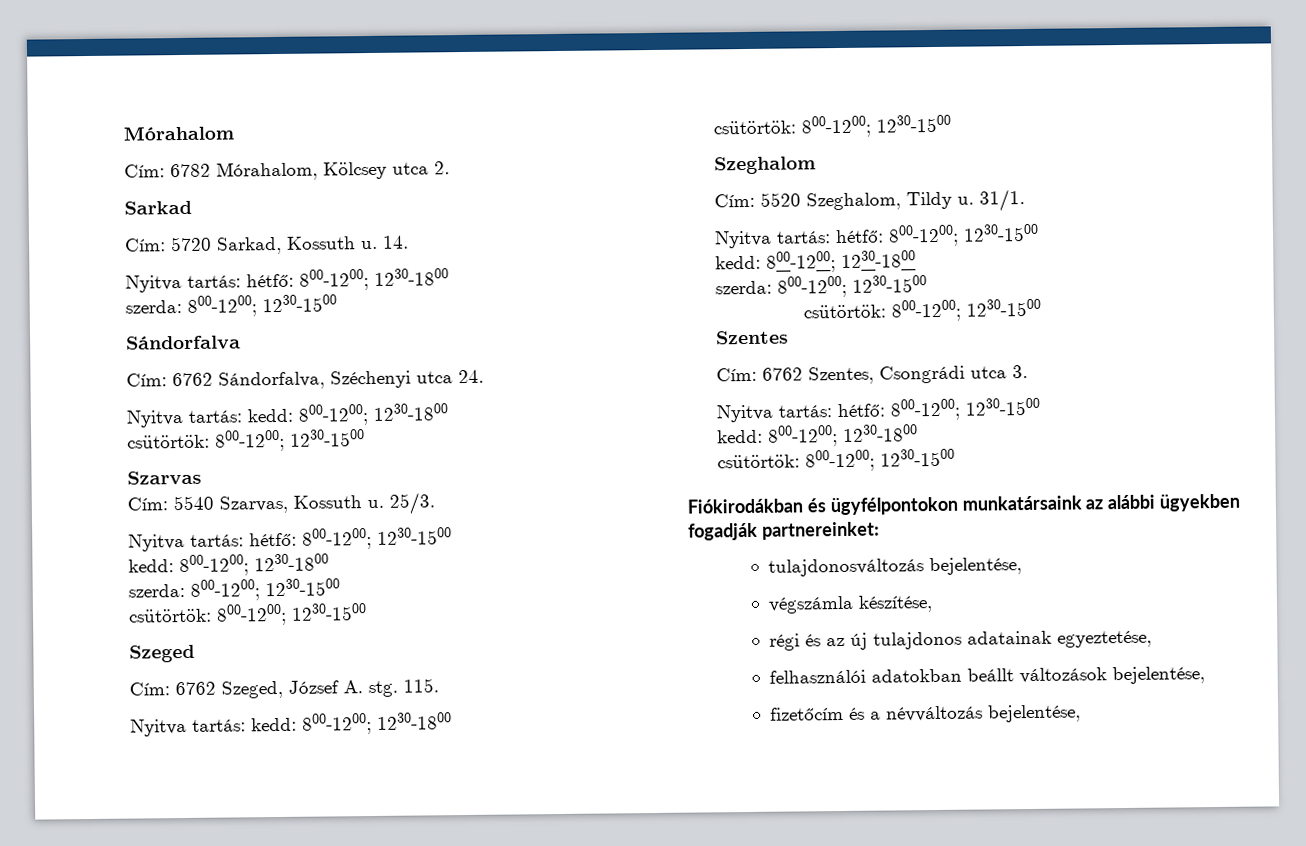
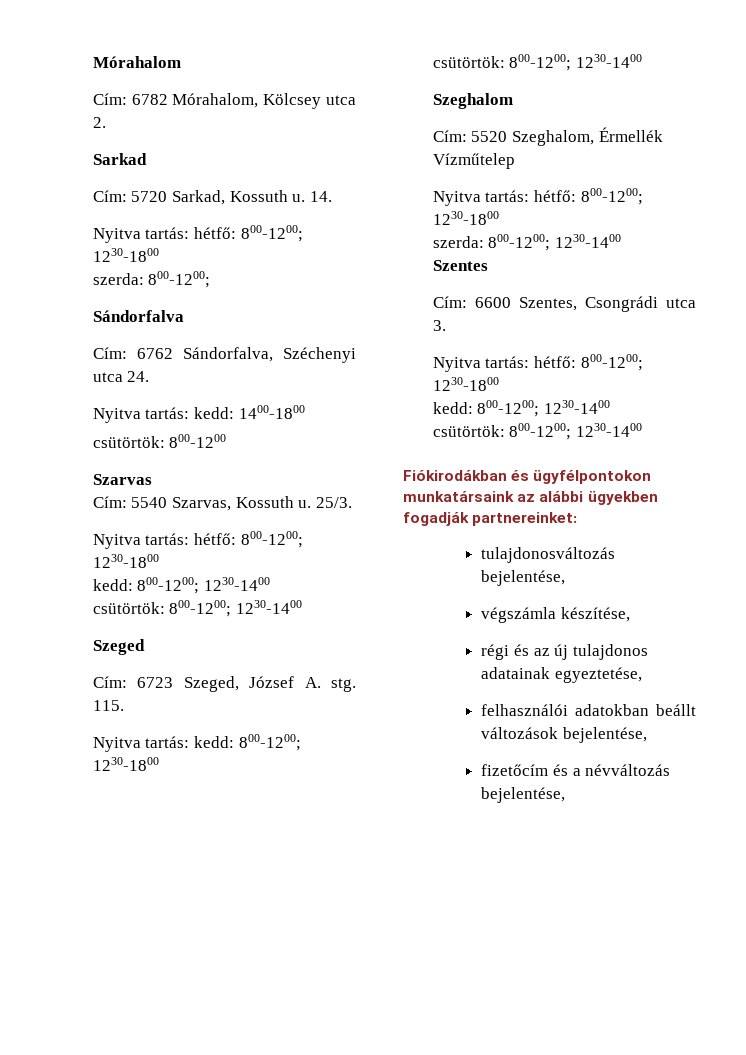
  14.
  Nyitva tartás: hétfő: 800-1200; 1230-1800
- szerda: 800-1200; 1230-1500
+ szerda: 800-1200;
  Cím: 6762 Sándorfalva, Széchenyi utca 24.
- Nyitva tartás: kedd: 800-1200; 1230-1800
- csütörtök: 800-1200; 1230-1500
+ Nyitva tartás: kedd: 1400-1800
+ csütörtök: 800-1200
  25/3.
- Nyitva tartás: hétfő: 800-1200; 1230-1500
- kedd: 800-1200; 1230-1800
- szerda: 800-1200; 1230-1500
- csütörtök: 800-1200; 1230-1500
+ Nyitva tartás: hétfő: 800-1200; 1230-1800
+ kedd: 800-1200; 1230-1400
+ csütörtök: 800-1200; 1230-1400
- Cím: 6762 Szeged, József A. stg.
+ Cím: 6723 Szeged, József A. stg.
  115.
  Nyitva tartás: kedd: 800-1200; 1230-1800
- csütörtök: 800-1200; 1230-1500
+ csütörtök: 800-1200; 1230-1400
- Cím: 5520 Szeghalom, Tildy u. 31/1.
- Nyitva tartás: hétfő: 800-1200; 1230-1500
- kedd: 800-1200; 1230-1800
- szerda: 800-1200; 1230-1500
- csütörtök: 800-1200; 1230-1500
+ Cím: 5520 Szeghalom, Érmellék Vízműtelep
+ Nyitva tartás: hétfő: 800-1200; 1230-1800
+ szerda: 800-1200; 1230-1400
- Cím: 6762 Szentes, Csongrádi utca 3.
- Nyitva tartás: hétfő: 800-1200; 1230-1500
- kedd: 800-1200; 1230-1800
- csütörtök: 800-1200; 1230-1500
+ Cím: 6600 Szentes, Csongrádi utca 3.
+ Nyitva tartás: hétfő: 800-1200; 1230-1800
+ kedd: 800-1200; 1230-1400
+ csütörtök: 800-1200; 1230-1400

